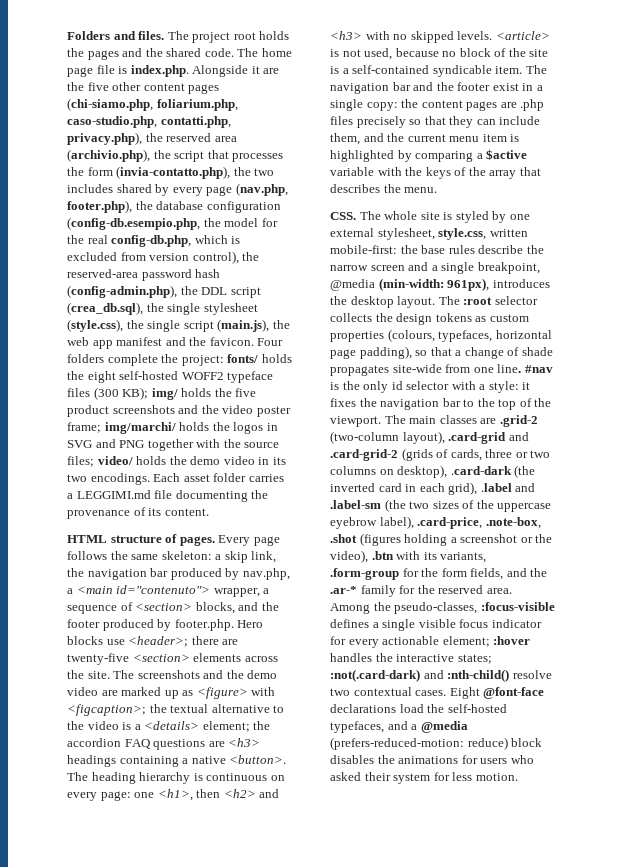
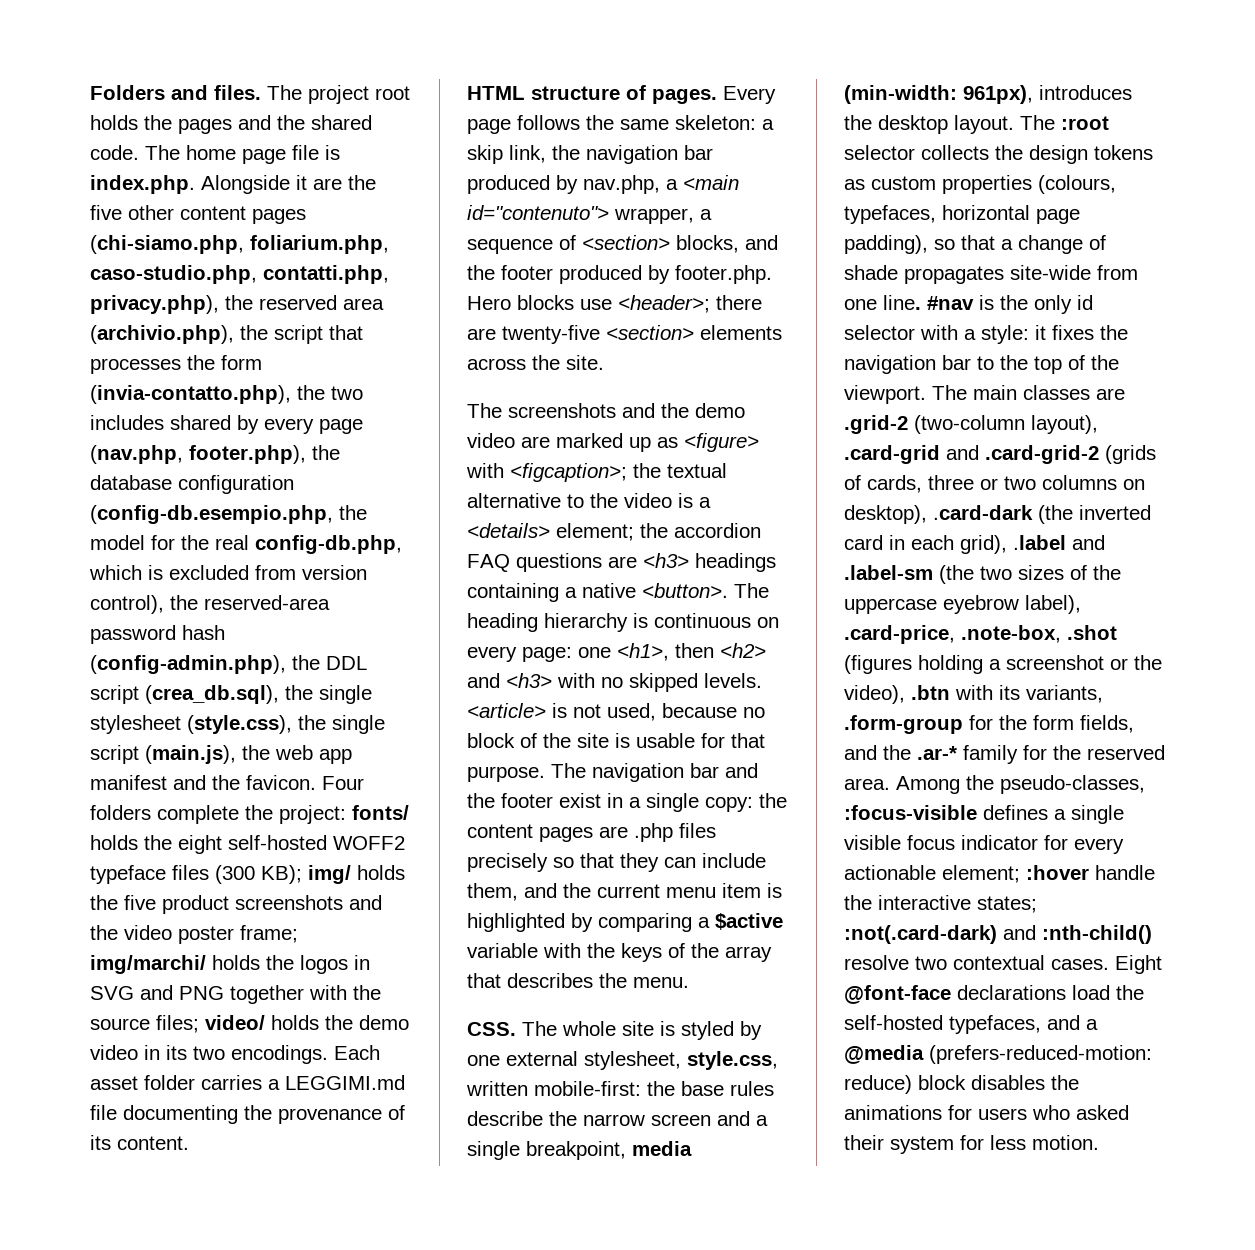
- there are twenty-five <section> elements across the site. The screenshots and the demo video are marked up as <figure> with <figcaption>;
+ there are twenty-five <section> elements across the site.
+ The screenshots and the demo video are marked up as <figure> with <figcaption>;
- <article> is not used, because no block of the site is a self-contained syndicable item.
+ <article> is not used, because no block of the site is usable for that purpose.
- CSS. The whole site is styled by one external stylesheet, style.css, written mobile-first: the base rules describe the narrow screen and a single breakpoint, @media (min-width: 961px), introduces the desktop layout.
+ CSS. The whole site is styled by one external stylesheet, style.css, written mobile-first: the base rules describe the narrow screen and a single breakpoint, media (min-width: 961px), introduces the desktop layout.
- Among the pseudo-classes, :focus-visible defines a single visible focus indicator for every actionable element; :hover handles the interactive states; :not(.card-dark) and :nth-child() resolve two contextual cases.
+ Among the pseudo-classes, :focus-visible defines a single visible focus indicator for every actionable element; :hover handle the interactive states; :not(.card-dark) and :nth-child() resolve two contextual cases.

